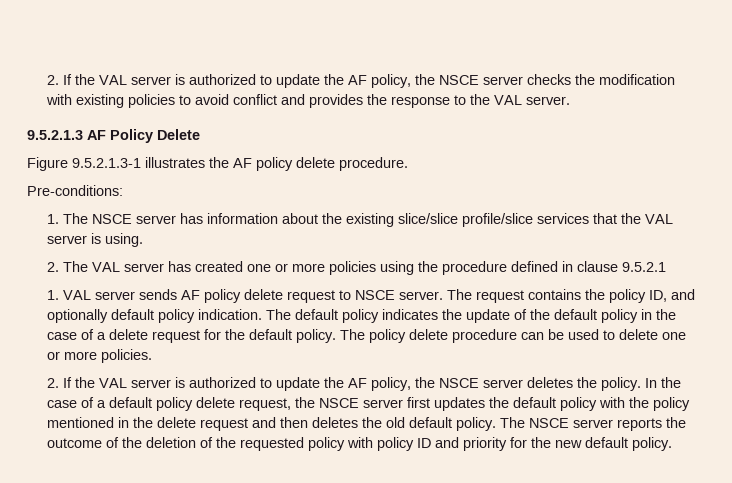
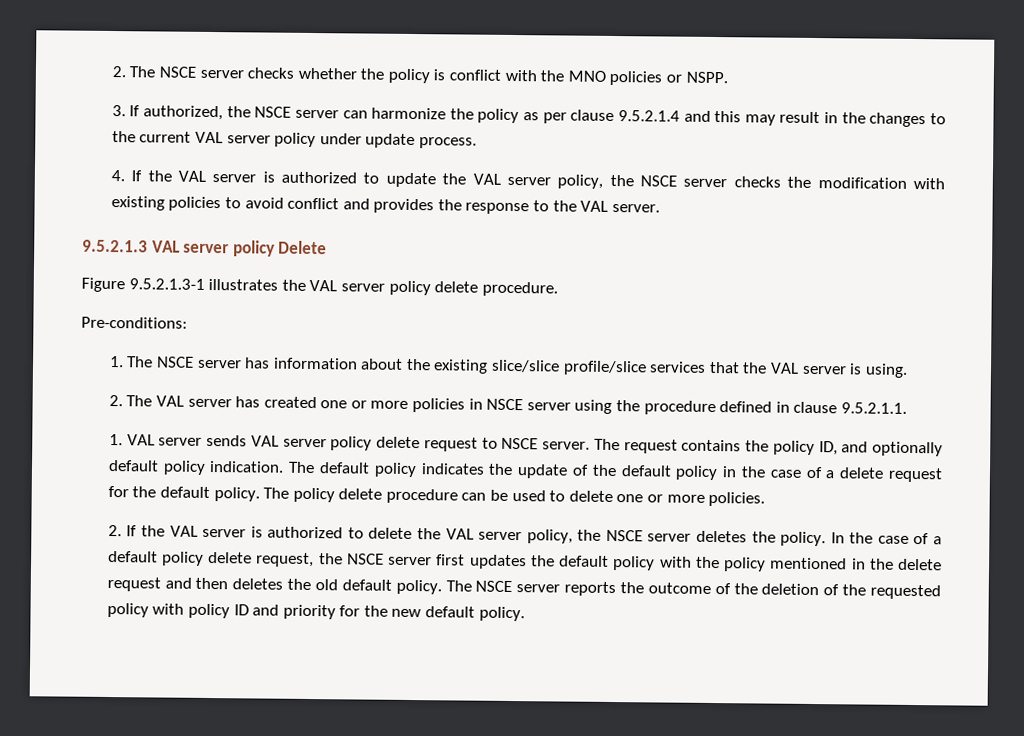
- 2. If the VAL server is authorized to update the AF policy, the NSCE server checks the modification with existing policies to avoid conflict and provides the response to the VAL server.
+ 2. The NSCE server checks whether the policy is conflict with the MNO policies or NSPP.
+ 3. If authorized, the NSCE server can harmonize the policy as per clause 9.5.2.1.4 and this may result in the changes to the current VAL server policy under update process.
+ 4. If the VAL server is authorized to update the VAL server policy, the NSCE server checks the modification with existing policies to avoid conflict and provides the response to the VAL server.
- 9.5.2.1.3 AF Policy Delete
+ 9.5.2.1.3 VAL server policy Delete
- Figure 9.5.2.1.3-1 illustrates the AF policy delete procedure.
+ Figure 9.5.2.1.3-1 illustrates the VAL server policy delete procedure.
- 2. The VAL server has created one or more policies using the procedure defined in clause 9.5.2.1
+ 2. The VAL server has created one or more policies in NSCE server using the procedure defined in clause 9.5.2.1.1.
- 1. VAL server sends AF policy delete request to NSCE server.
+ 1. VAL server sends VAL server policy delete request to NSCE server.
- 2. If the VAL server is authorized to update the AF policy, the NSCE server deletes the policy.
+ 2. If the VAL server is authorized to delete the VAL server policy, the NSCE server deletes the policy.

